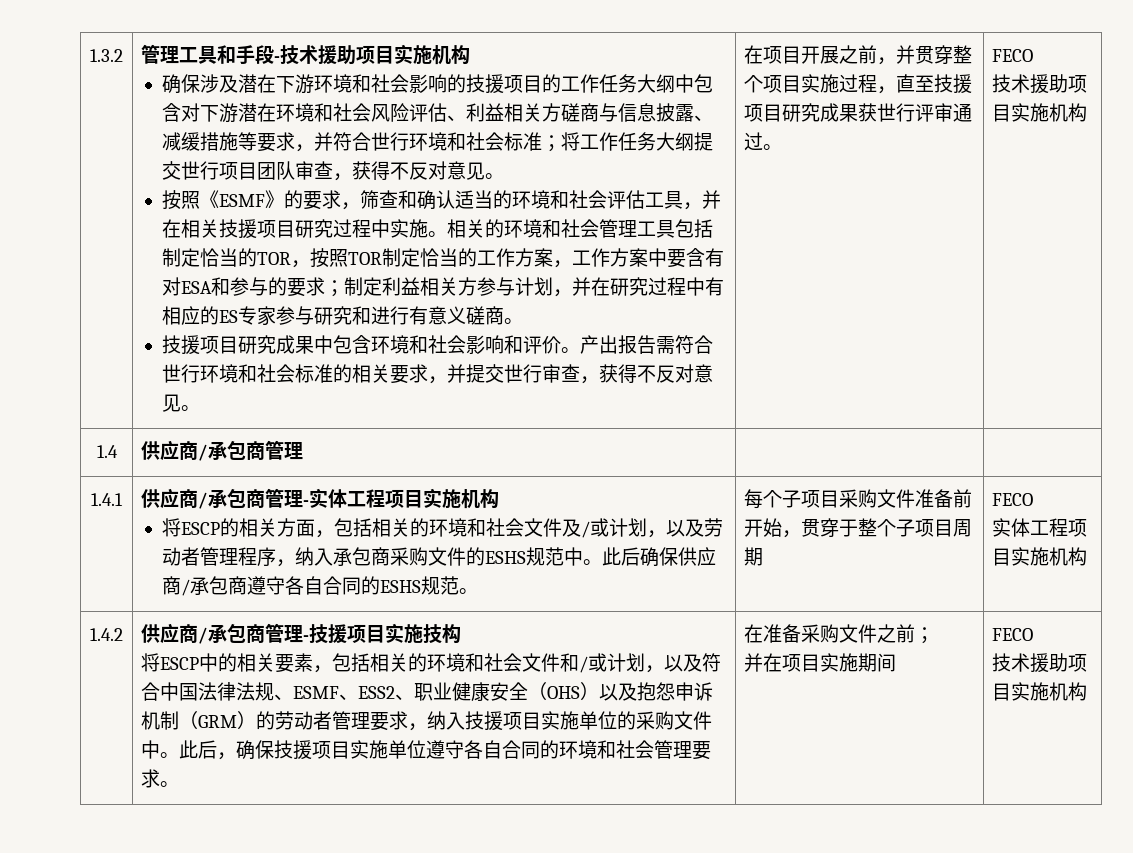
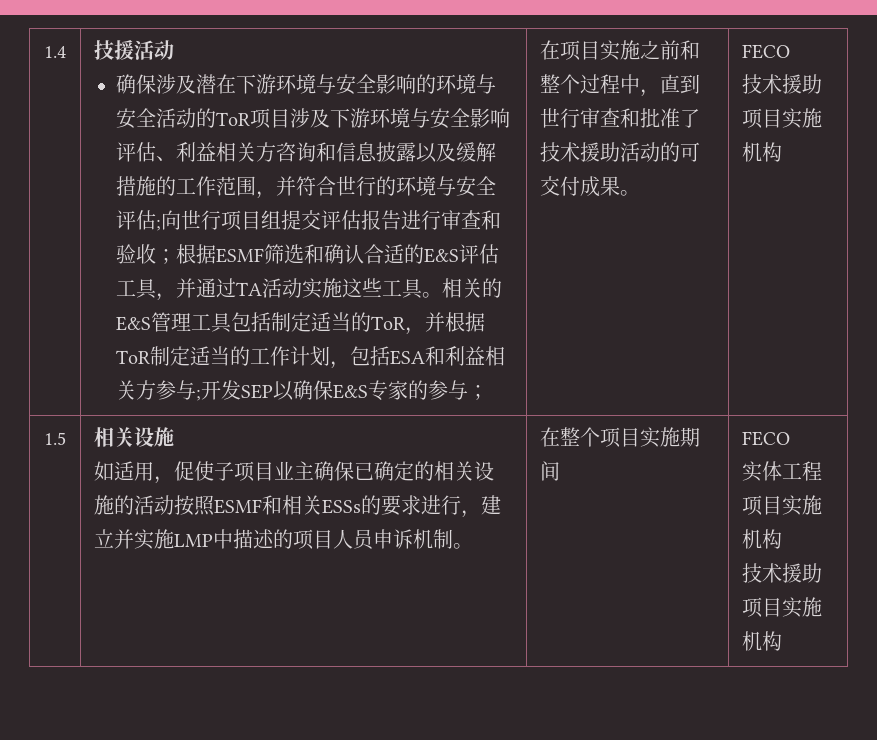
- 1.3.2 | 管理工具和手段-技术援助项目实施机构
+ 1.4 | 技援活动
- 确保涉及潜在下游环境和社会影响的技援项目的工作任务大纲中包含对下游潜在环境和社会风险评估、利益相关方磋商与信息披露、减缓措施等要求，并符合世行环境和社会标准；将工作任务大纲提交世行项目团队审查，获得不反对意见。
- 按照《ESMF》的要求，筛查和确认适当的环境和社会评估工具，并在相关技援项目研究过程中实施。相关的环境和社会管理工具包括制定恰当的TOR，按照TOR制定恰当的工作方案，工作方案中要含有对ESA和参与的要求；制定利益相关方参与计划，并在研究过程中有相应的ES专家参与研究和进行有意义磋商。
- 技援项目研究成果中包含环境和社会影响和评价。产出报告需符合世行环境和社会标准的相关要求，并提交世行审查，获得不反对意见。 | 在项目开展之前，并贯穿整个项目实施过程，直至技援项目研究成果获世行评审通过。
+ 确保涉及潜在下游环境与安全影响的环境与安全活动的ToR项目涉及下游环境与安全影响评估、利益相关方咨询和信息披露以及缓解措施的工作范围，并符合世行的环境与安全评估;向世行项目组提交评估报告进行审查和验收；根据ESMF筛选和确认合适的E&S评估工具，并通过TA活动实施这些工具。相关的E&S管理工具包括制定适当的ToR，并根据ToR制定适当的工作计划，包括ESA和利益相关方参与;开发SEP以确保E&S专家的参与； | 在项目实施之前和整个过程中，直到世行审查和批准了技术援助活动的可交付成果。
- 1.4 | 供应商/承包商管理 | |
- 1.4.1 | 供应商/承包商管理-实体工程项目实施机构
- 将ESCP的相关方面，包括相关的环境和社会文件及/或计划，以及劳动者管理程序，纳入承包商采购文件的ESHS规范中。此后确保供应商/承包商遵守各自合同的ESHS规范。 | 每个子项目采购文件准备前开始，贯穿于整个子项目周期
+ 1.5 | 相关设施
+ 如适用，促使子项目业主确保已确定的相关设施的活动按照ESMF和相关ESSs的要求进行，建立并实施LMP中描述的项目人员申诉机制。 | 在整个项目实施期间
- 1.4.2 | 供应商/承包商管理-技援项目实施技构
- 将ESCP中的相关要素，包括相关的环境和社会文件和/或计划，以及符合中国法律法规、ESMF、ESS2、职业健康安全（OHS）以及抱怨申诉机制（GRM）的劳动者管理要求，纳入技援项目实施单位的采购文件中。此后，确保技援项目实施单位遵守各自合同的环境和社会管理要求。 | 在准备采购文件之前；
- 并在项目实施期间 | FECO

